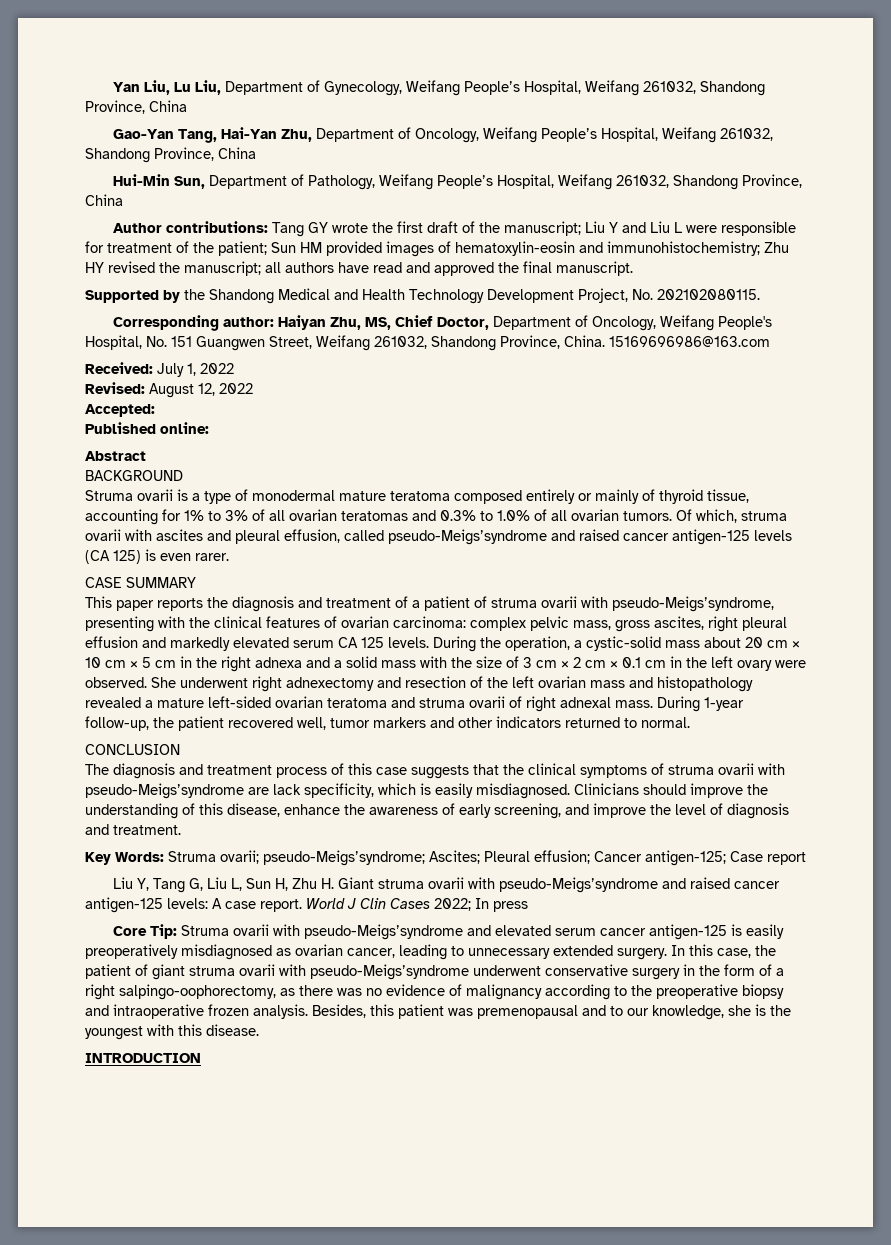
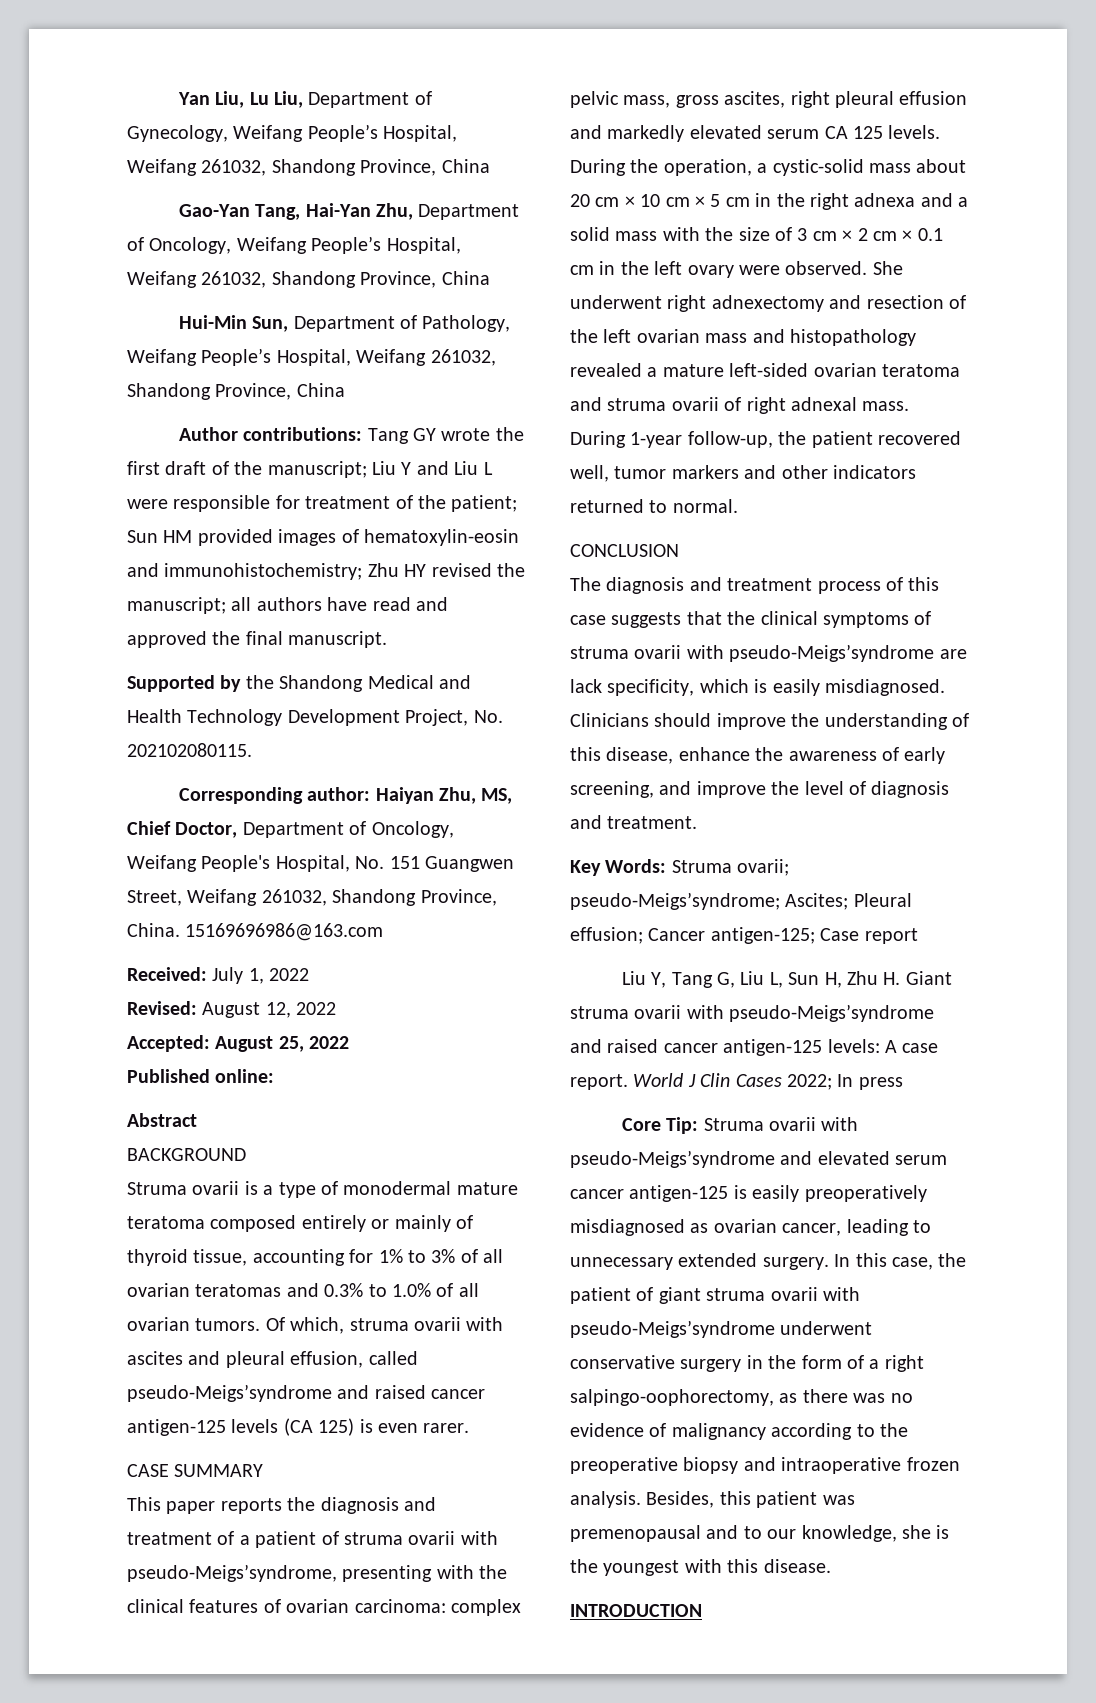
- Accepted:
+ Accepted: August 25, 2022

